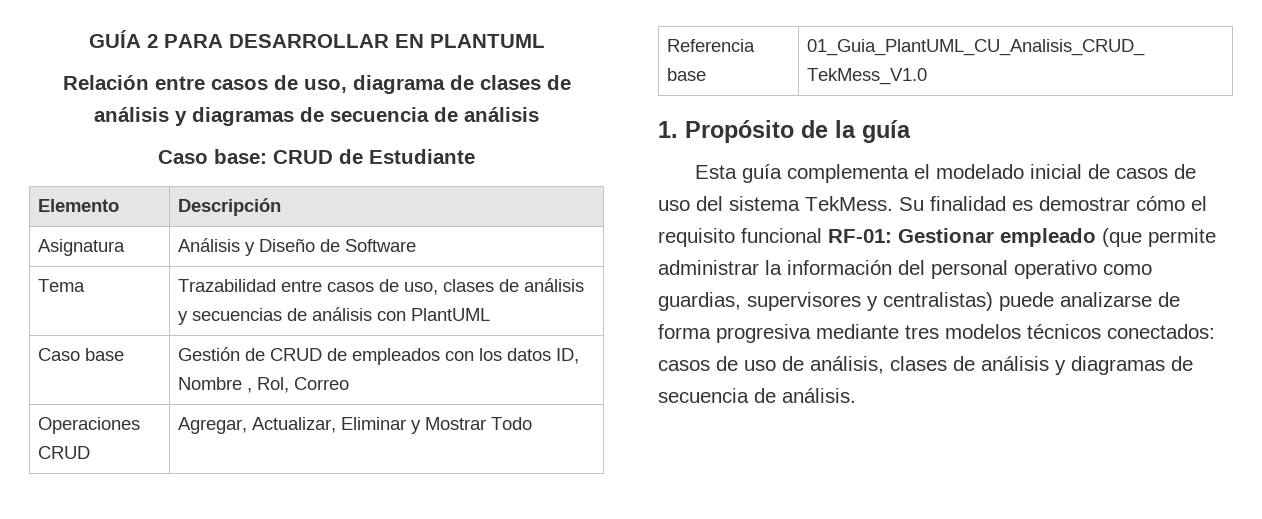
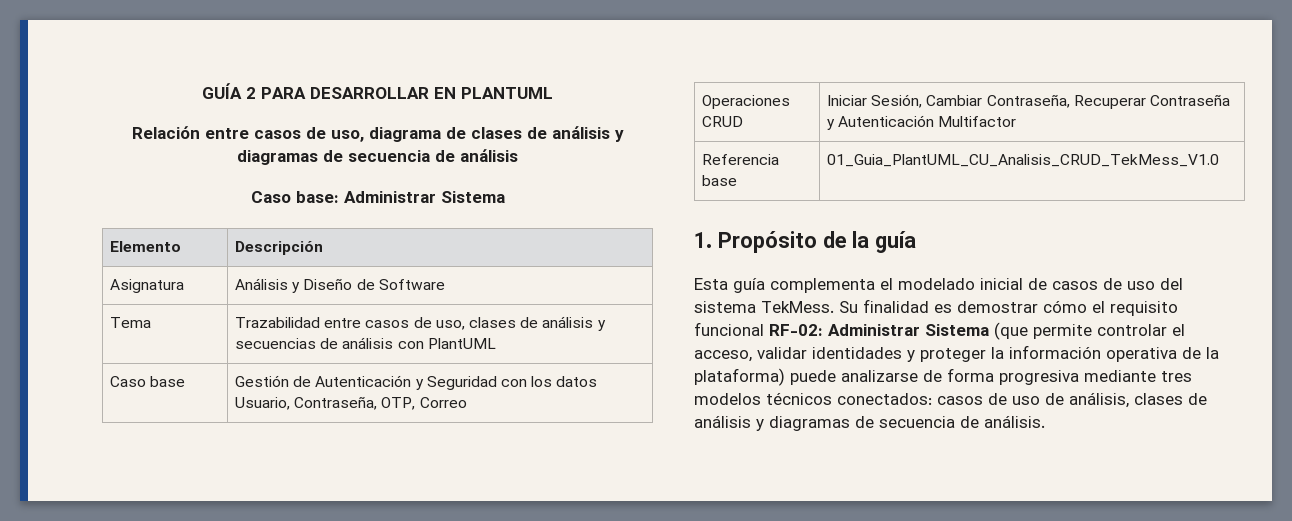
- Caso base: CRUD de Estudiante
+ Caso base: Administrar Sistema
- Caso base | Gestión de CRUD de empleados con los datos ID, Nombre , Rol, Correo
- Operaciones CRUD | Agregar, Actualizar, Eliminar y Mostrar Todo
+ Caso base | Gestión de Autenticación y Seguridad con los datos Usuario, Contraseña, OTP, Correo
+ Operaciones CRUD | Iniciar Sesión, Cambiar Contraseña, Recuperar Contraseña y Autenticación Multifactor
- Su finalidad es demostrar cómo el requisito funcional RF-01: Gestionar empleado (que permite administrar la información del personal operativo como guardias, supervisores y centralistas) puede analizarse de forma progresiva mediante tres modelos técnicos conectados: casos de uso de análisis, clases de análisis y diagramas de secuencia de análisis.
+ Su finalidad es demostrar cómo el requisito funcional RF-02: Administrar Sistema (que permite controlar el acceso, validar identidades y proteger la información operativa de la plataforma) puede analizarse de forma progresiva mediante tres modelos técnicos conectados: casos de uso de análisis, clases de análisis y diagramas de secuencia de análisis.

